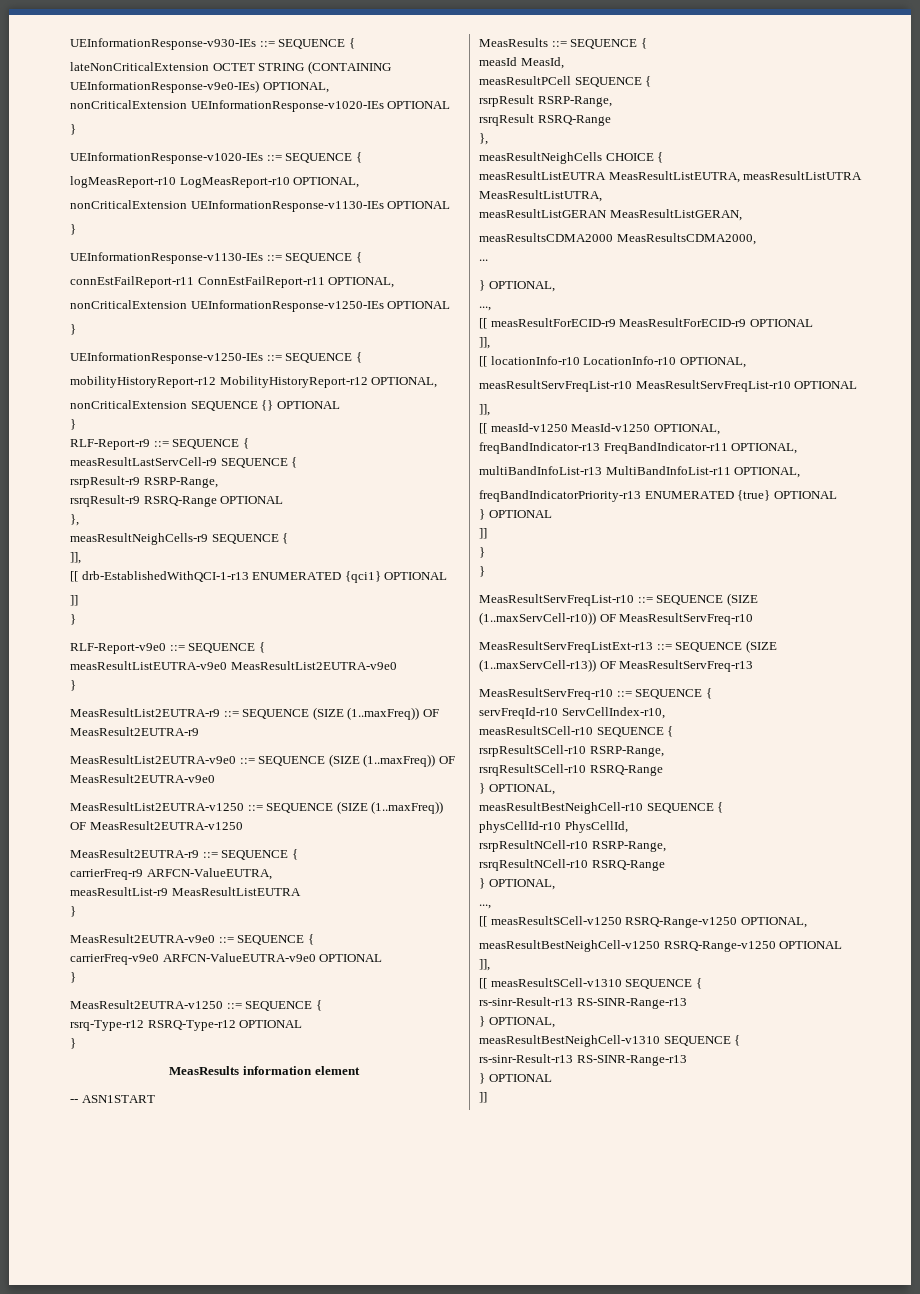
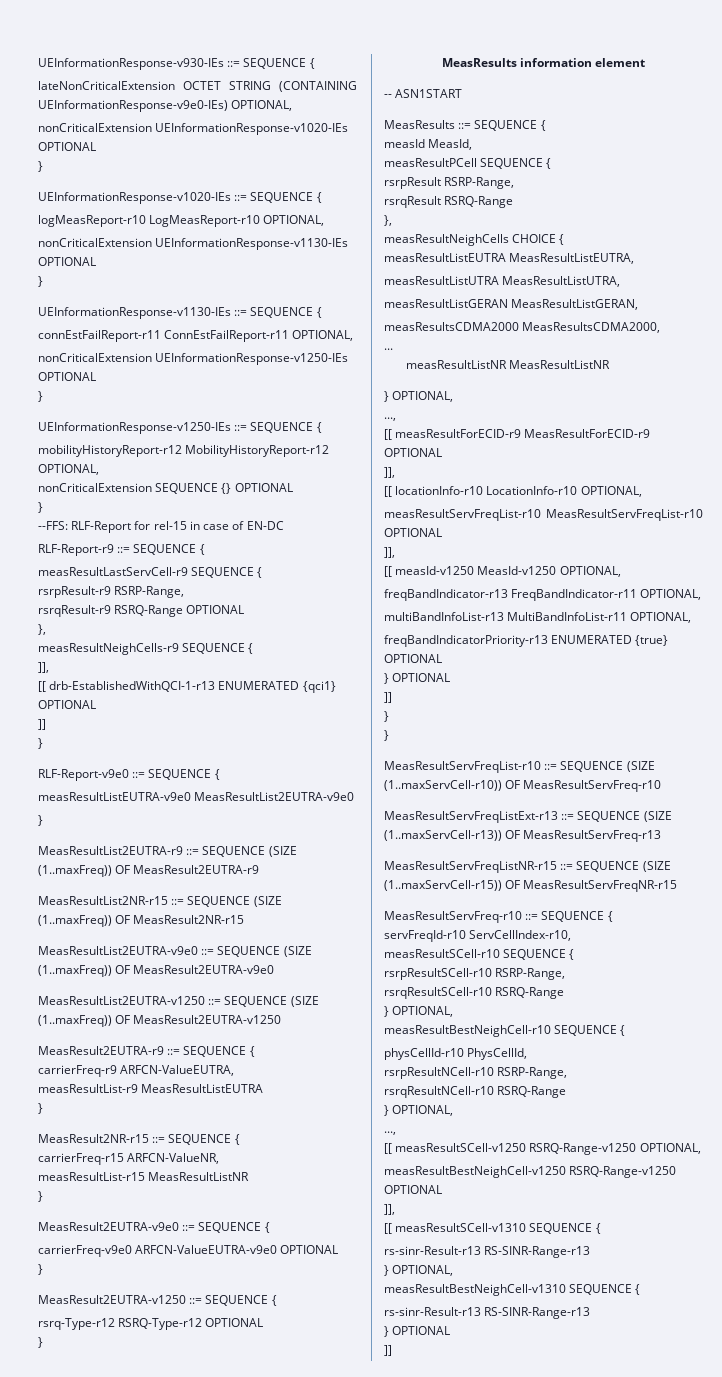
+ --FFS: RLF-Report for rel-15 in case of EN-DC
+ MeasResultList2NR-r15 ::= SEQUENCE (SIZE (1..maxFreq)) OF MeasResult2NR-r15
+ MeasResult2NR-r15 ::= SEQUENCE {
+ carrierFreq-r15 ARFCN-ValueNR,
+ measResultList-r15 MeasResultListNR
+ }
- measResultListEUTRA MeasResultListEUTRA, measResultListUTRA MeasResultListUTRA,
+ measResultListEUTRA MeasResultListEUTRA,
+ measResultListUTRA MeasResultListUTRA,
+ measResultListNR MeasResultListNR
+ MeasResultServFreqListNR-r15 ::= SEQUENCE (SIZE (1..maxServCell-r15)) OF MeasResultServFreqNR-r15

